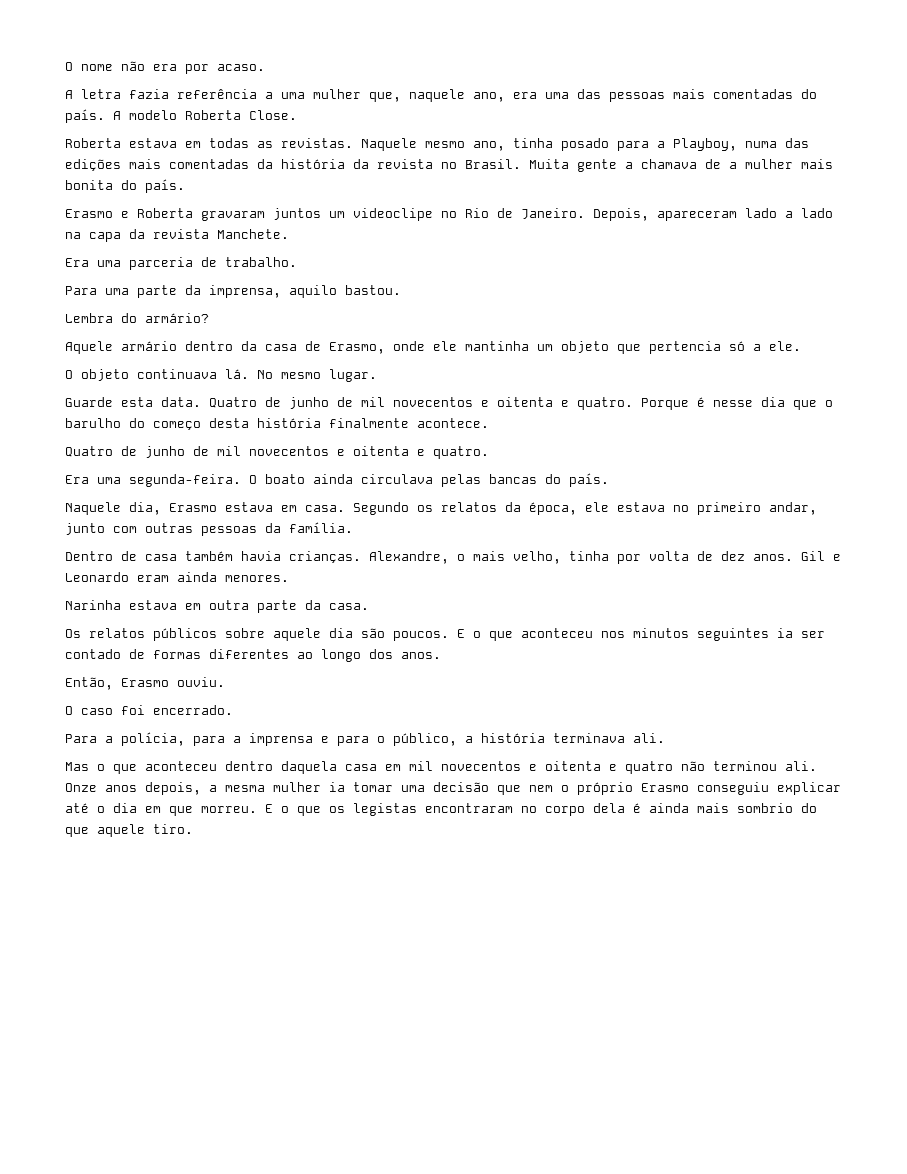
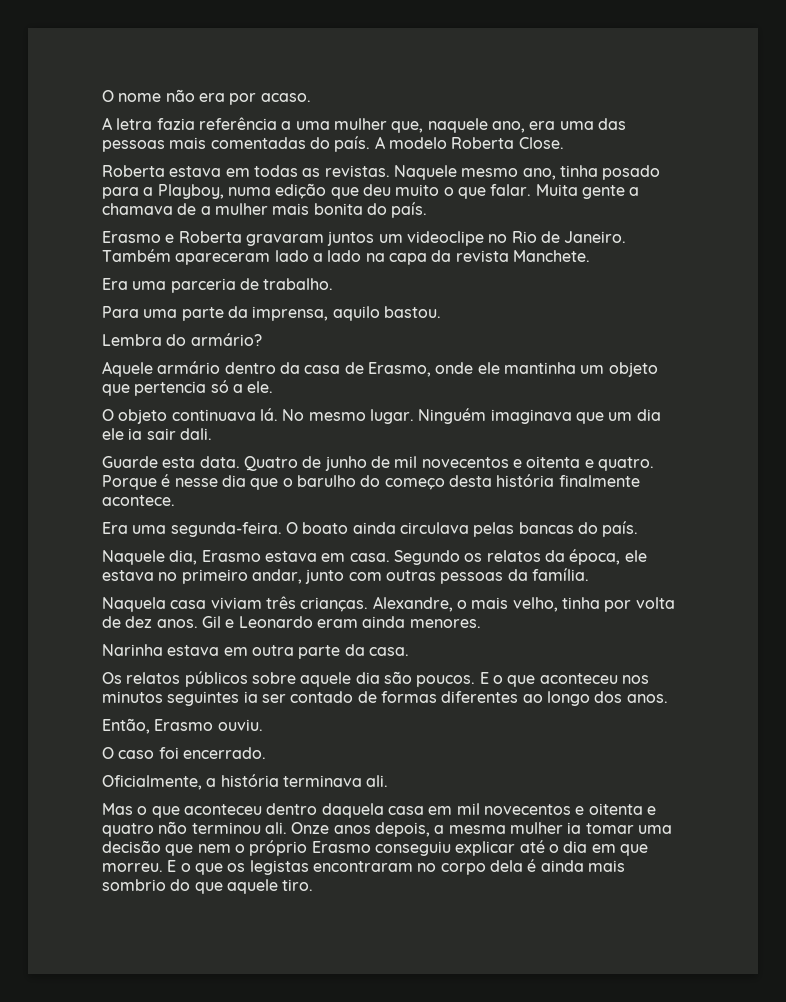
- Naquele mesmo ano, tinha posado para a Playboy, numa das edições mais comentadas da história da revista no Brasil.
+ Naquele mesmo ano, tinha posado para a Playboy, numa edição que deu muito o que falar.
- Depois, apareceram lado a lado na capa da revista Manchete.
+ Também apareceram lado a lado na capa da revista Manchete.
+ Ninguém imaginava que um dia ele ia sair dali.
  Porque é nesse dia que o barulho do começo desta história finalmente acontece.
- Quatro de junho de mil novecentos e oitenta e quatro.
- Dentro de casa também havia crianças.
+ Naquela casa viviam três crianças.
- Para a polícia, para a imprensa e para o público, a história terminava ali.
+ Oficialmente, a história terminava ali.

